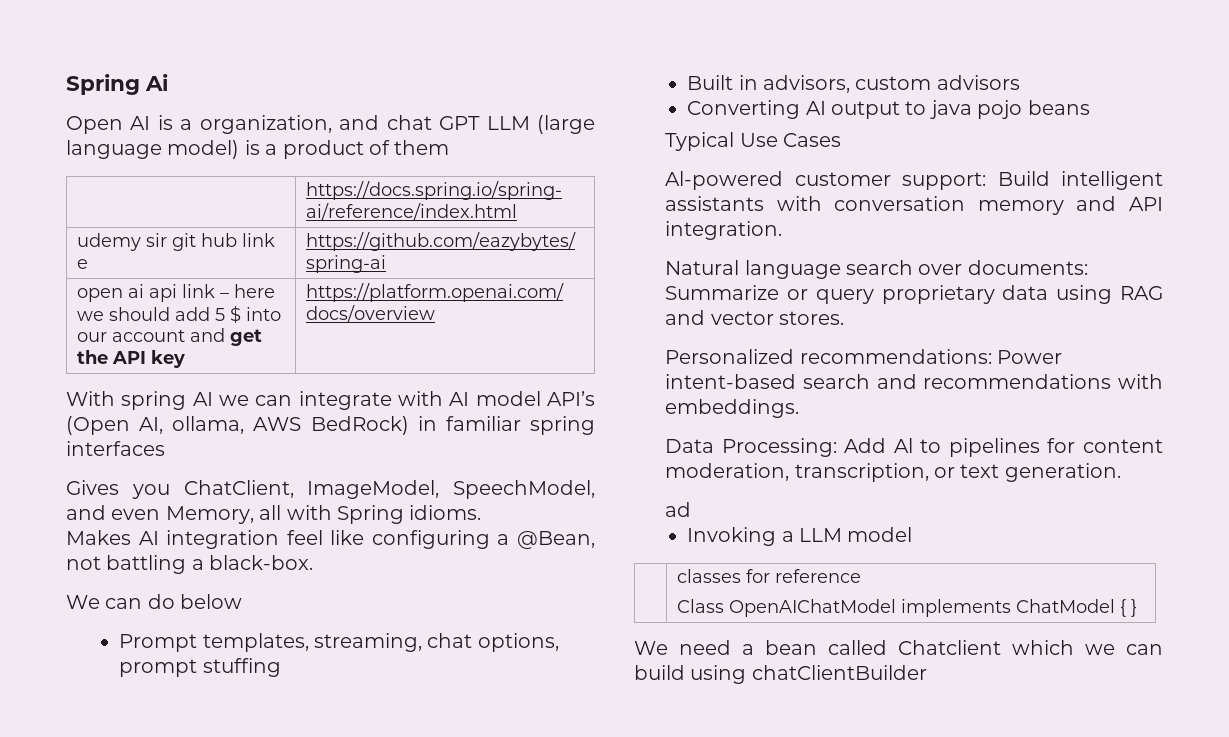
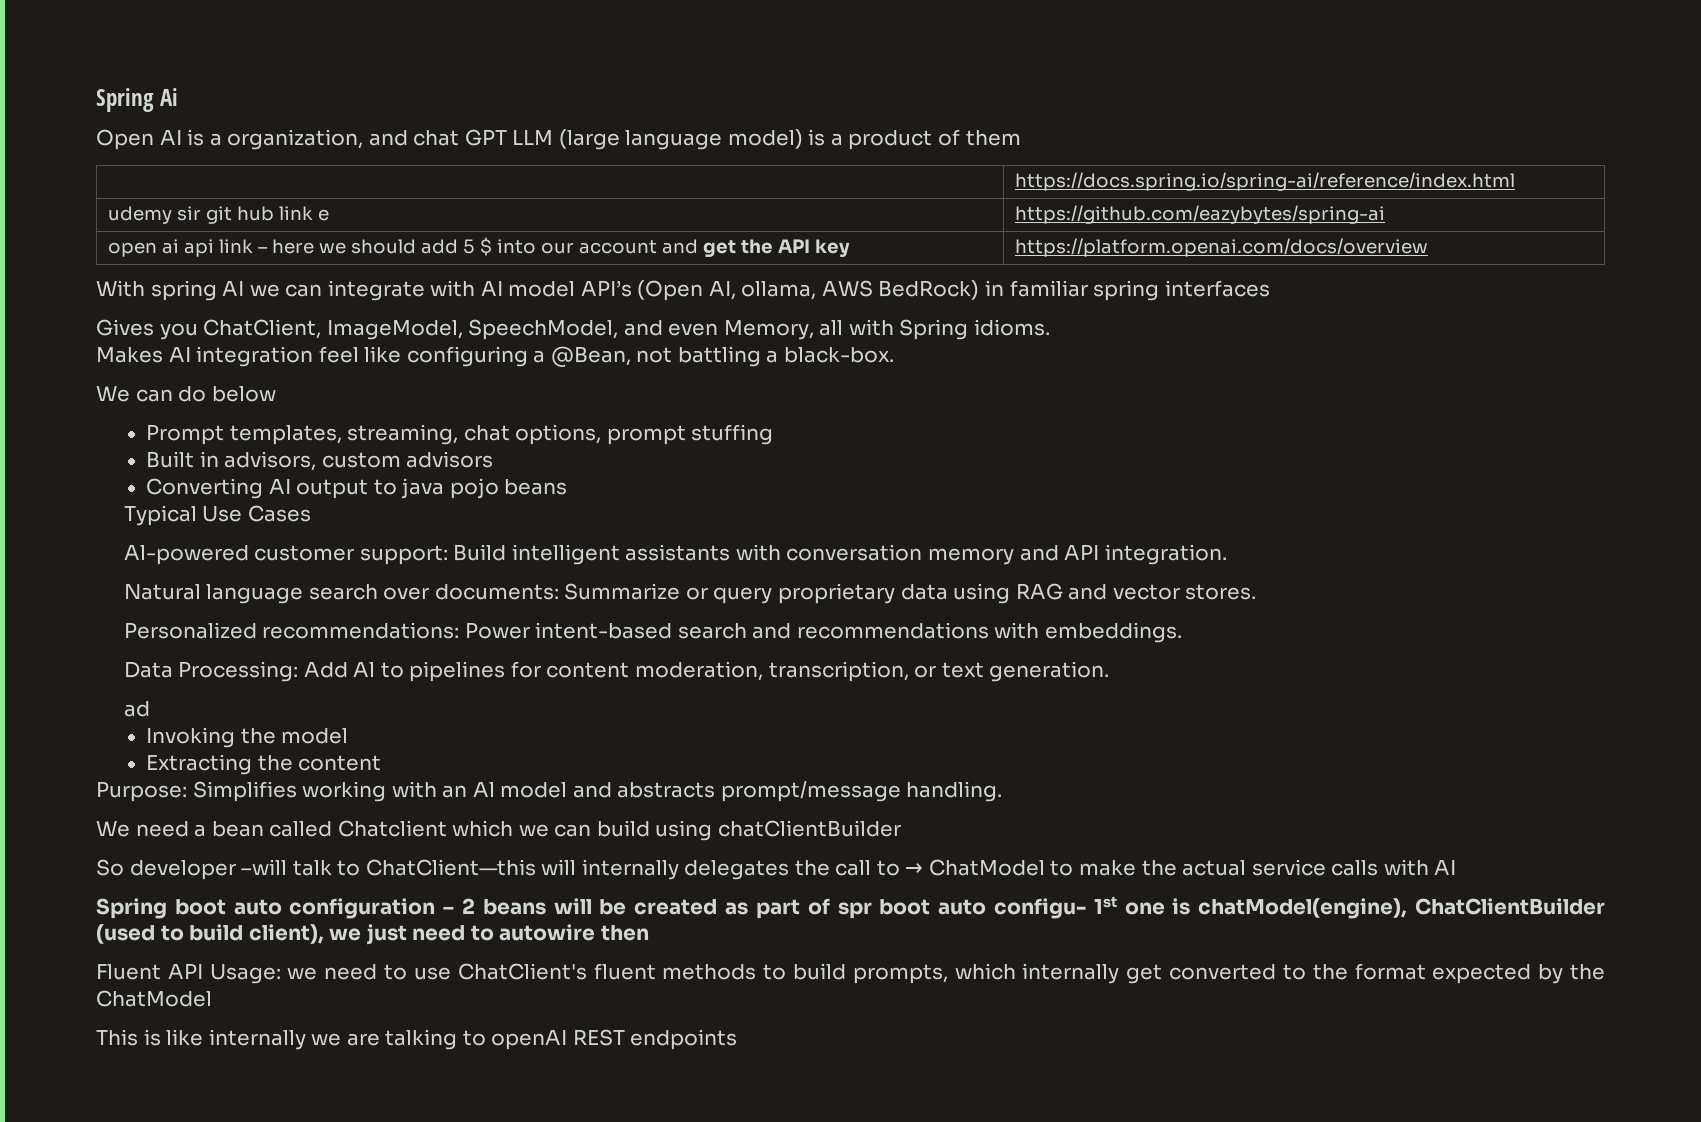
- Invoking a LLM model
- | classes for reference
- Class OpenAIChatModel implements ChatModel { }
+ Invoking the model
+ Extracting the content
+ Purpose: Simplifies working with an Al model and abstracts prompt/message handling.
+ So developer –will talk to ChatClient—this will internally delegates the call to → ChatModel to make the actual service calls with AI
+ Spring boot auto configuration – 2 beans will be created as part of spr boot auto configu- 1st one is chatModel(engine), ChatClientBuilder (used to build client), we just need to autowire then
+ Fluent API Usage: we need to use ChatClient's fluent methods to build prompts, which internally get converted to the format expected by the ChatModel
+ This is like internally we are talking to openAI REST endpoints

